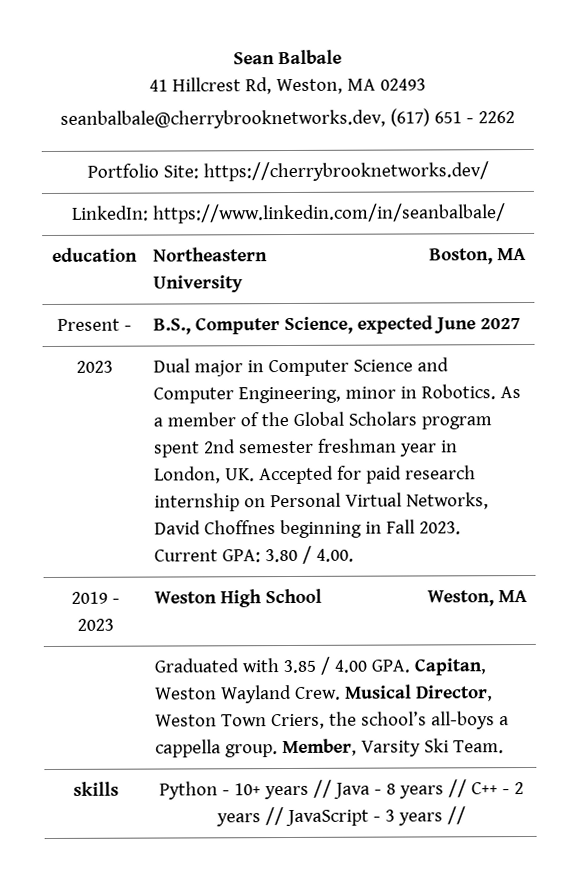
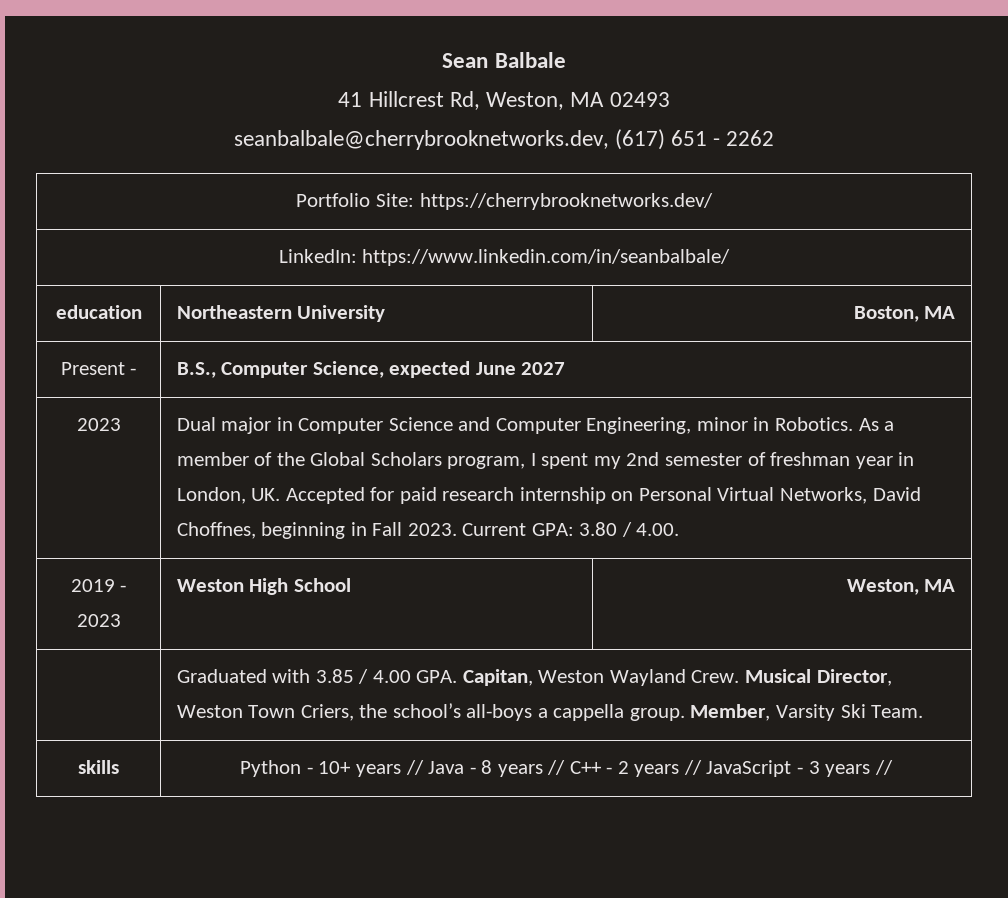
- As a member of the Global Scholars program spent 2nd semester freshman year in London, UK. Accepted for paid research internship on Personal Virtual Networks, David Choffnes beginning in Fall 2023.
+ As a member of the Global Scholars program, I spent my 2nd semester of freshman year in London, UK. Accepted for paid research internship on Personal Virtual Networks, David Choffnes, beginning in Fall 2023.

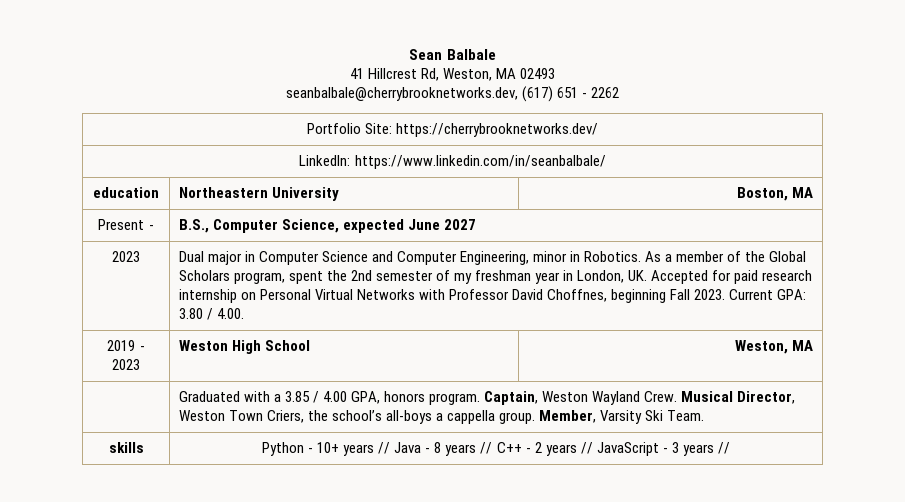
- As a member of the Global Scholars program, I spent my 2nd semester of freshman year in London, UK. Accepted for paid research internship on Personal Virtual Networks, David Choffnes, beginning in Fall 2023.
+ As a member of the Global Scholars program, spent the 2nd semester of my freshman year in London, UK. Accepted for paid research internship on Personal Virtual Networks with Professor David Choffnes, beginning Fall 2023.
- | Graduated with 3.85 / 4.00 GPA. Capitan, Weston Wayland Crew. Musical Director, Weston Town Criers, the school’s all-boys a cappella group. Member, Varsity Ski Team.
+ | Graduated with a 3.85 / 4.00 GPA, honors program. Captain, Weston Wayland Crew. Musical Director, Weston Town Criers, the school’s all-boys a cappella group. Member, Varsity Ski Team.

